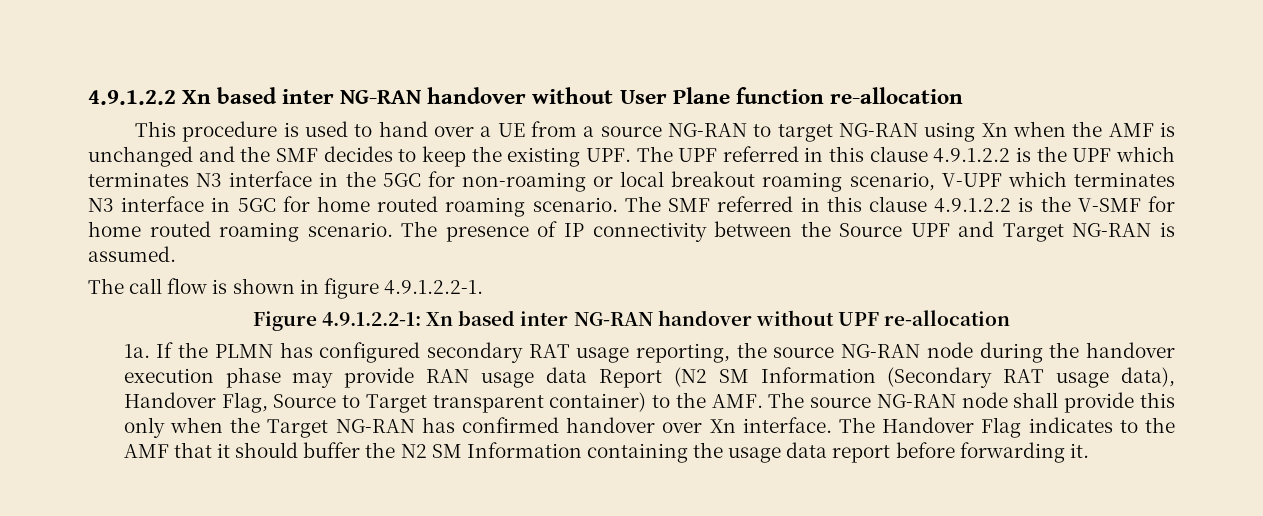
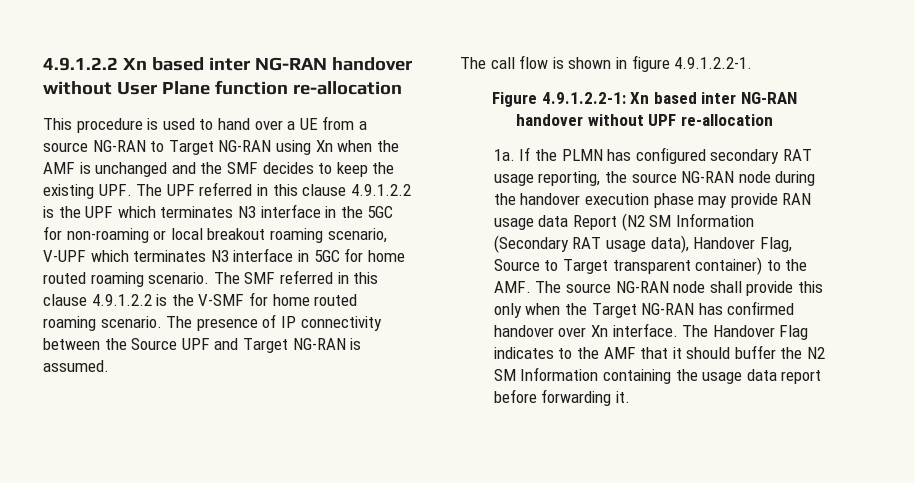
- This procedure is used to hand over a UE from a source NG-RAN to target NG-RAN using Xn when the AMF is unchanged and the SMF decides to keep the existing UPF. The UPF referred in this clause 4.9.1.2.2 is the UPF which terminates N3 interface in the 5GC for non-roaming or local breakout roaming scenario, V-UPF which terminates N3 interface in 5GC for home routed roaming scenario.
+ This procedure is used to hand over a UE from a source NG-RAN to Target NG-RAN using Xn when the AMF is unchanged and the SMF decides to keep the existing UPF. The UPF referred in this clause 4.9.1.2.2 is the UPF which terminates N3 interface in the 5GC for non-roaming or local breakout roaming scenario, V-UPF which terminates N3 interface in 5GC for home routed roaming scenario.

